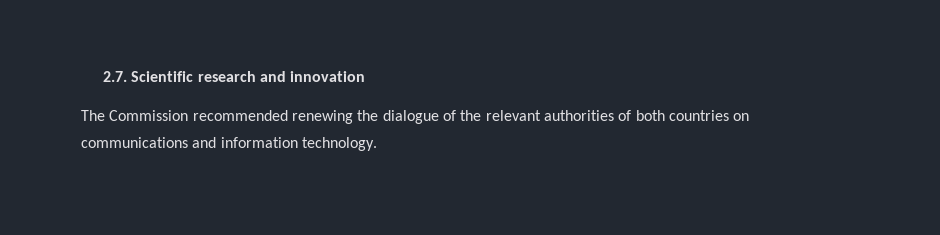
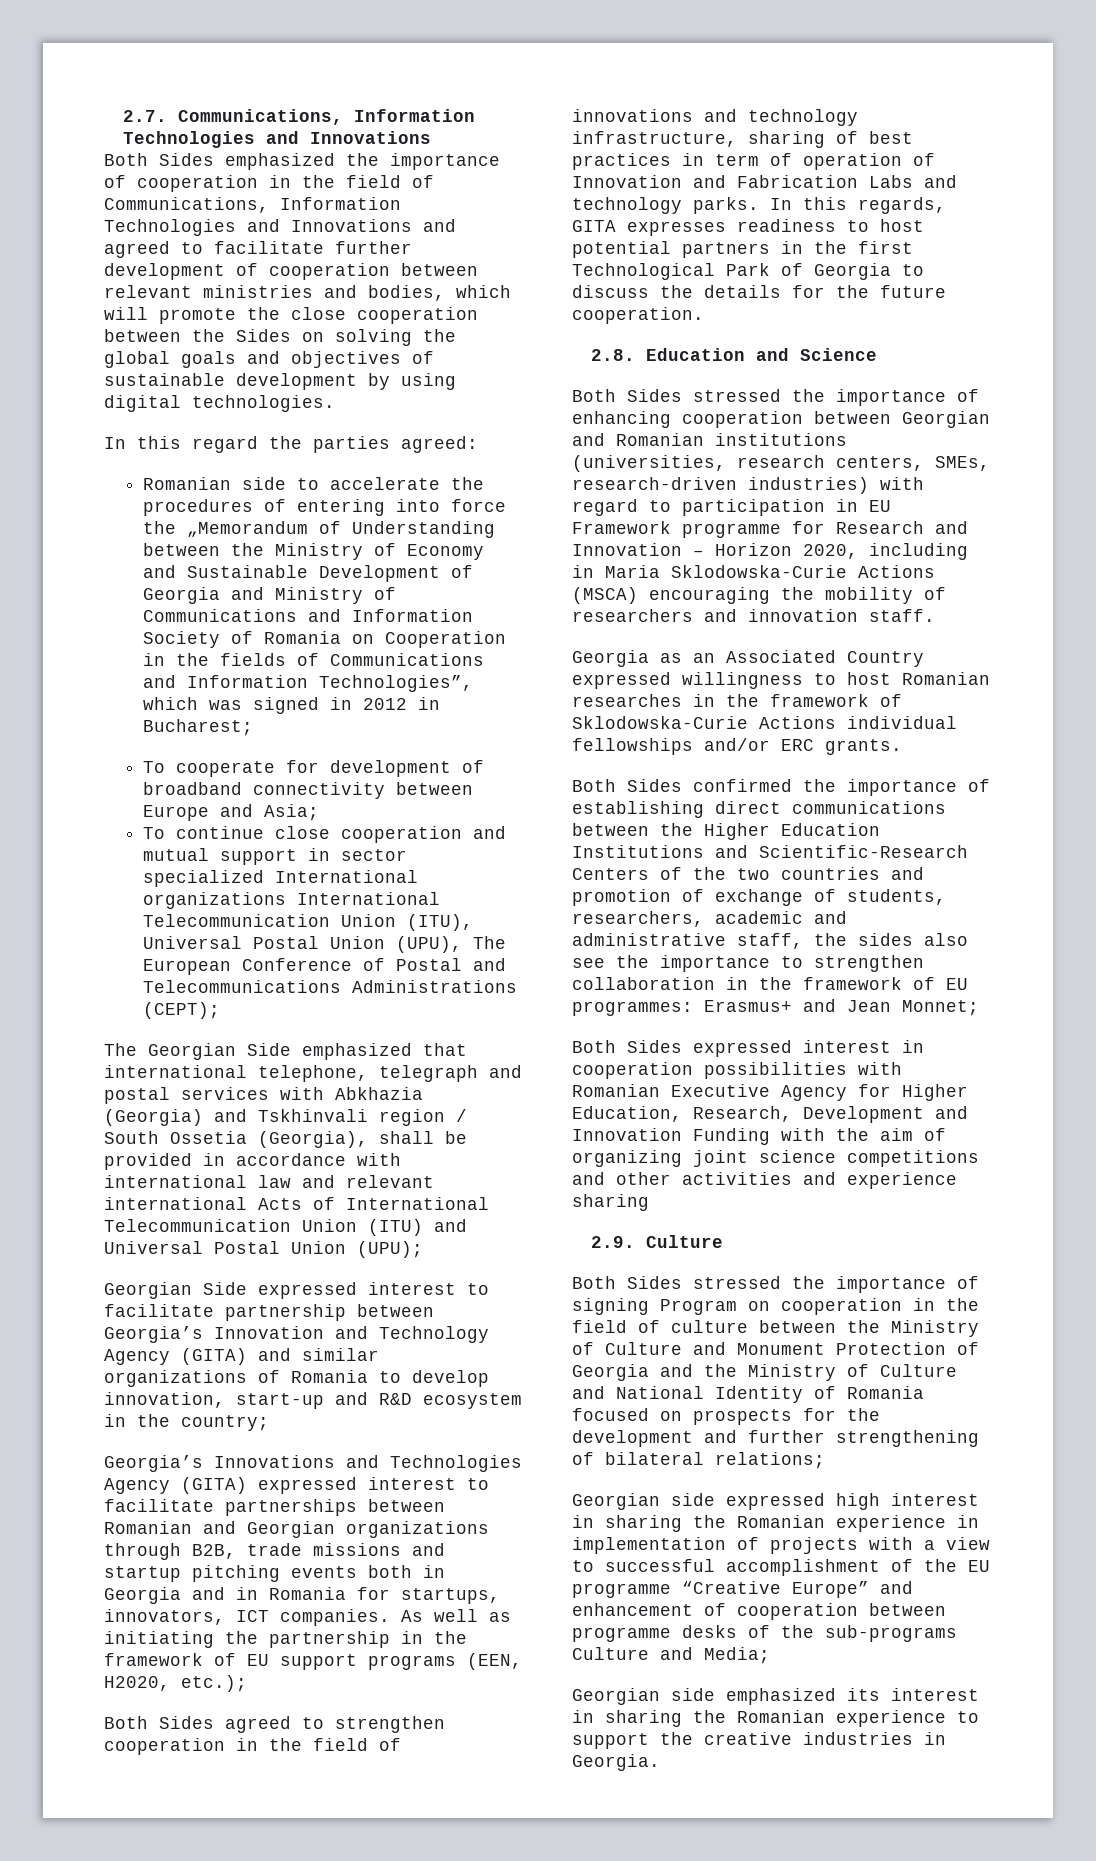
- 2.7. Scientific research and innovation
- The Commission recommended renewing the dialogue of the relevant authorities of both countries on communications and information technology.
+ 2.7. Communications, Information Technologies and Innovations
+ Both Sides emphasized the importance of cooperation in the field of Communications, Information Technologies and Innovations and agreed to facilitate further development of cooperation between relevant ministries and bodies, which will promote the close cooperation between the Sides on solving the global goals and objectives of sustainable development by using digital technologies.
+ In this regard the parties agreed:
+ Romanian side to accelerate the procedures of entering into force the „Memorandum of Understanding between the Ministry of Economy and Sustainable Development of Georgia and Ministry of Communications and Information Society of Romania on Cooperation in the fields of Communications and Information Technologies”, which was signed in 2012 in Bucharest;
+ To cooperate for development of broadband connectivity between Europe and Asia;
+ To continue close cooperation and mutual support in sector specialized International organizations International Telecommunication Union (ITU), Universal Postal Union (UPU), The European Conference of Postal and Telecommunications Administrations (CEPT);
+ The Georgian Side emphasized that international telephone, telegraph and postal services with Abkhazia (Georgia) and Tskhinvali region / South Ossetia (Georgia), shall be provided in accordance with international law and relevant international Acts of International Telecommunication Union (ITU) and Universal Postal Union (UPU);
+ Georgian Side expressed interest to facilitate partnership between Georgia’s Innovation and Technology Agency (GITA) and similar organizations of Romania to develop innovation, start-up and R&D ecosystem in the country;
+ Georgia’s Innovations and Technologies Agency (GITA) expressed interest to facilitate partnerships between Romanian and Georgian organizations through B2B, trade missions and startup pitching events both in Georgia and in Romania for startups, innovators, ICT companies. As well as initiating the partnership in the framework of EU support programs (EEN, H2020, etc.);
+ Both Sides agreed to strengthen cooperation in the field of innovations and technology infrastructure, sharing of best practices in term of operation of Innovation and Fabrication Labs and technology parks. In this regards, GITA expresses readiness to host potential partners in the first Technological Park of Georgia to discuss the details for the future cooperation.
+ 2.8. Education and Science
+ Both Sides stressed the importance of enhancing cooperation between Georgian and Romanian institutions (universities, research centers, SMEs, research-driven industries) with regard to participation in EU Framework programme for Research and Innovation – Horizon 2020, including in Maria Sklodowska-Curie Actions (MSCA) encouraging the mobility of researchers and innovation staff.
+ Georgia as an Associated Country expressed willingness to host Romanian researches in the framework of Sklodowska-Curie Actions individual fellowships and/or ERC grants.
+ Both Sides confirmed the importance of establishing direct communications between the Higher Education Institutions and Scientific-Research Centers of the two countries and promotion of exchange of students, researchers, academic and administrative staff, the sides also see the importance to strengthen collaboration in the framework of EU programmes: Erasmus+ and Jean Monnet;
+ Both Sides expressed interest in cooperation possibilities with Romanian Executive Agency for Higher Education, Research, Development and Innovation Funding with the aim of organizing joint science competitions and other activities and experience sharing
+ 2.9. Culture
+ Both Sides stressed the importance of signing Program on cooperation in the field of culture between the Ministry of Culture and Monument Protection of Georgia and the Ministry of Culture and National Identity of Romania focused on prospects for the development and further strengthening of bilateral relations;
+ Georgian side expressed high interest in sharing the Romanian experience in implementation of projects with a view to successful accomplishment of the EU programme “Creative Europe” and enhancement of cooperation between programme desks of the sub-programs Culture and Media;
+ Georgian side emphasized its interest in sharing the Romanian experience to support the creative industries in Georgia.

